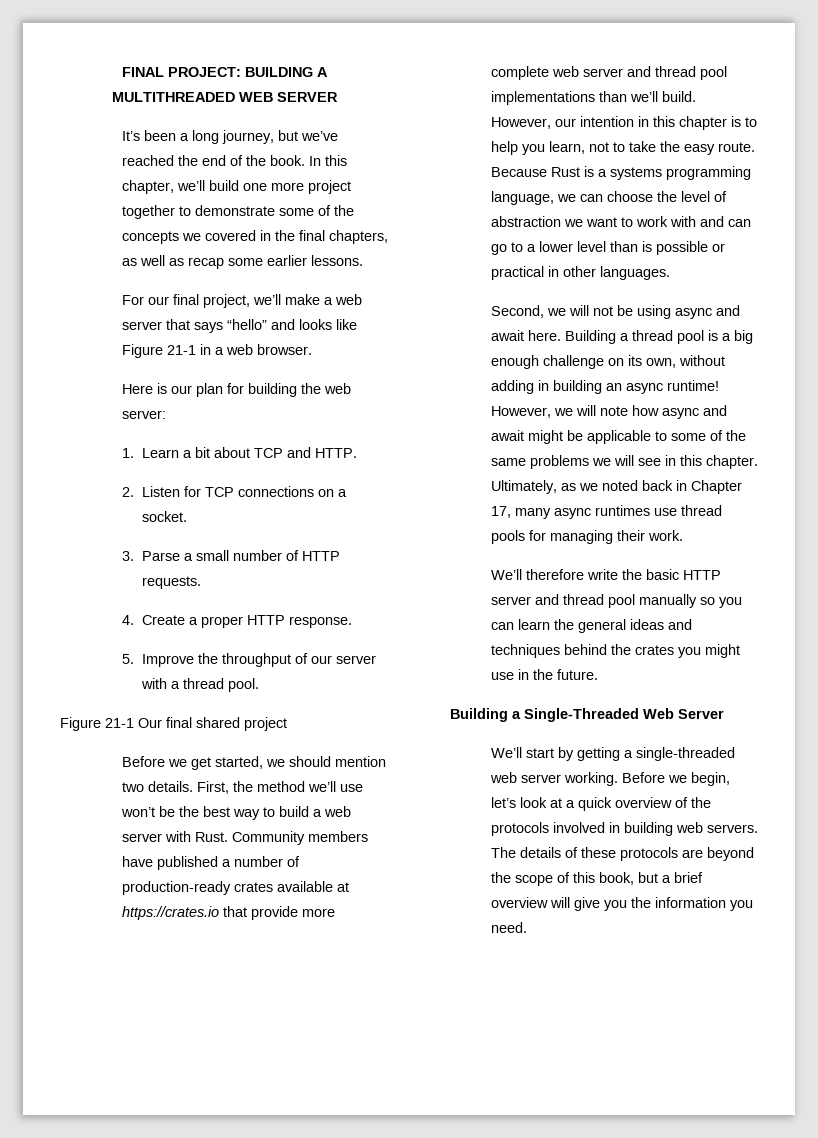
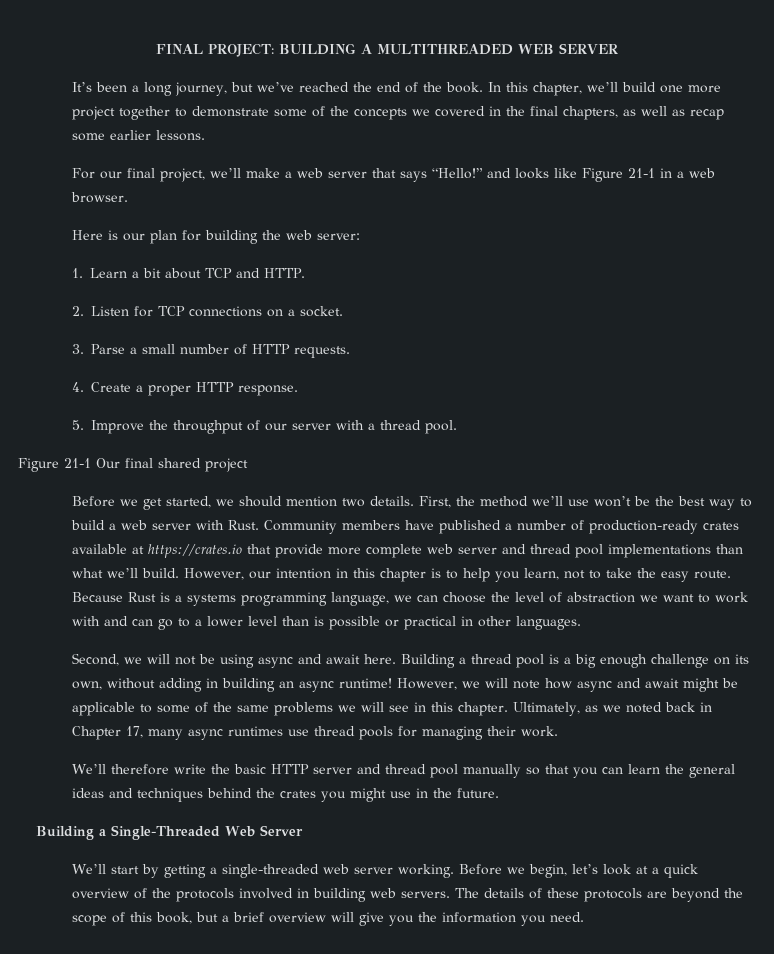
- For our final project, we’ll make a web server that says “hello” and looks like Figure 21-1 in a web browser.
+ For our final project, we’ll make a web server that says “Hello!” and looks like Figure 21-1 in a web browser.
- Community members have published a number of production-ready crates available at https://crates.io that provide more complete web server and thread pool implementations than we’ll build.
+ Community members have published a number of production-ready crates available at https://crates.io that provide more complete web server and thread pool implementations than what we’ll build.
- We’ll therefore write the basic HTTP server and thread pool manually so you can learn the general ideas and techniques behind the crates you might use in the future.
+ We’ll therefore write the basic HTTP server and thread pool manually so that you can learn the general ideas and techniques behind the crates you might use in the future.

